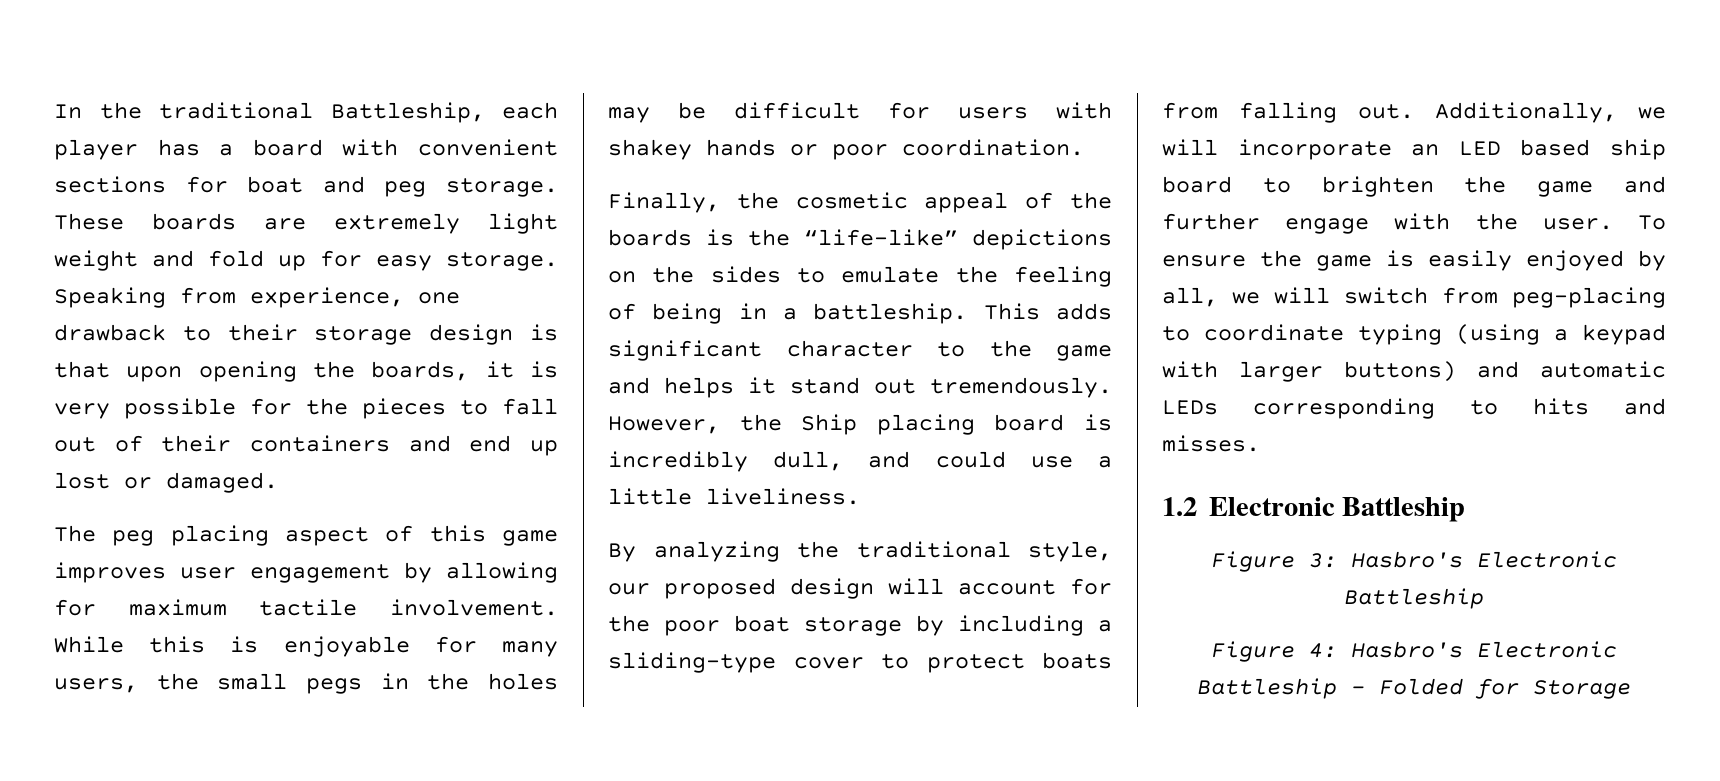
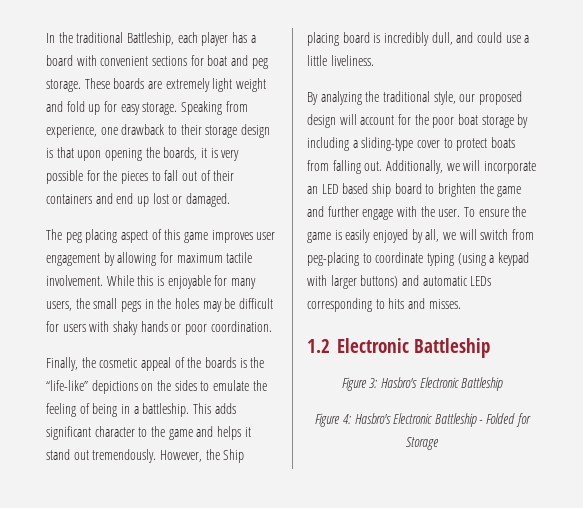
- While this is enjoyable for many users, the small pegs in the holes may be difficult for users with shakey hands or poor coordination.
+ While this is enjoyable for many users, the small pegs in the holes may be difficult for users with shaky hands or poor coordination.

